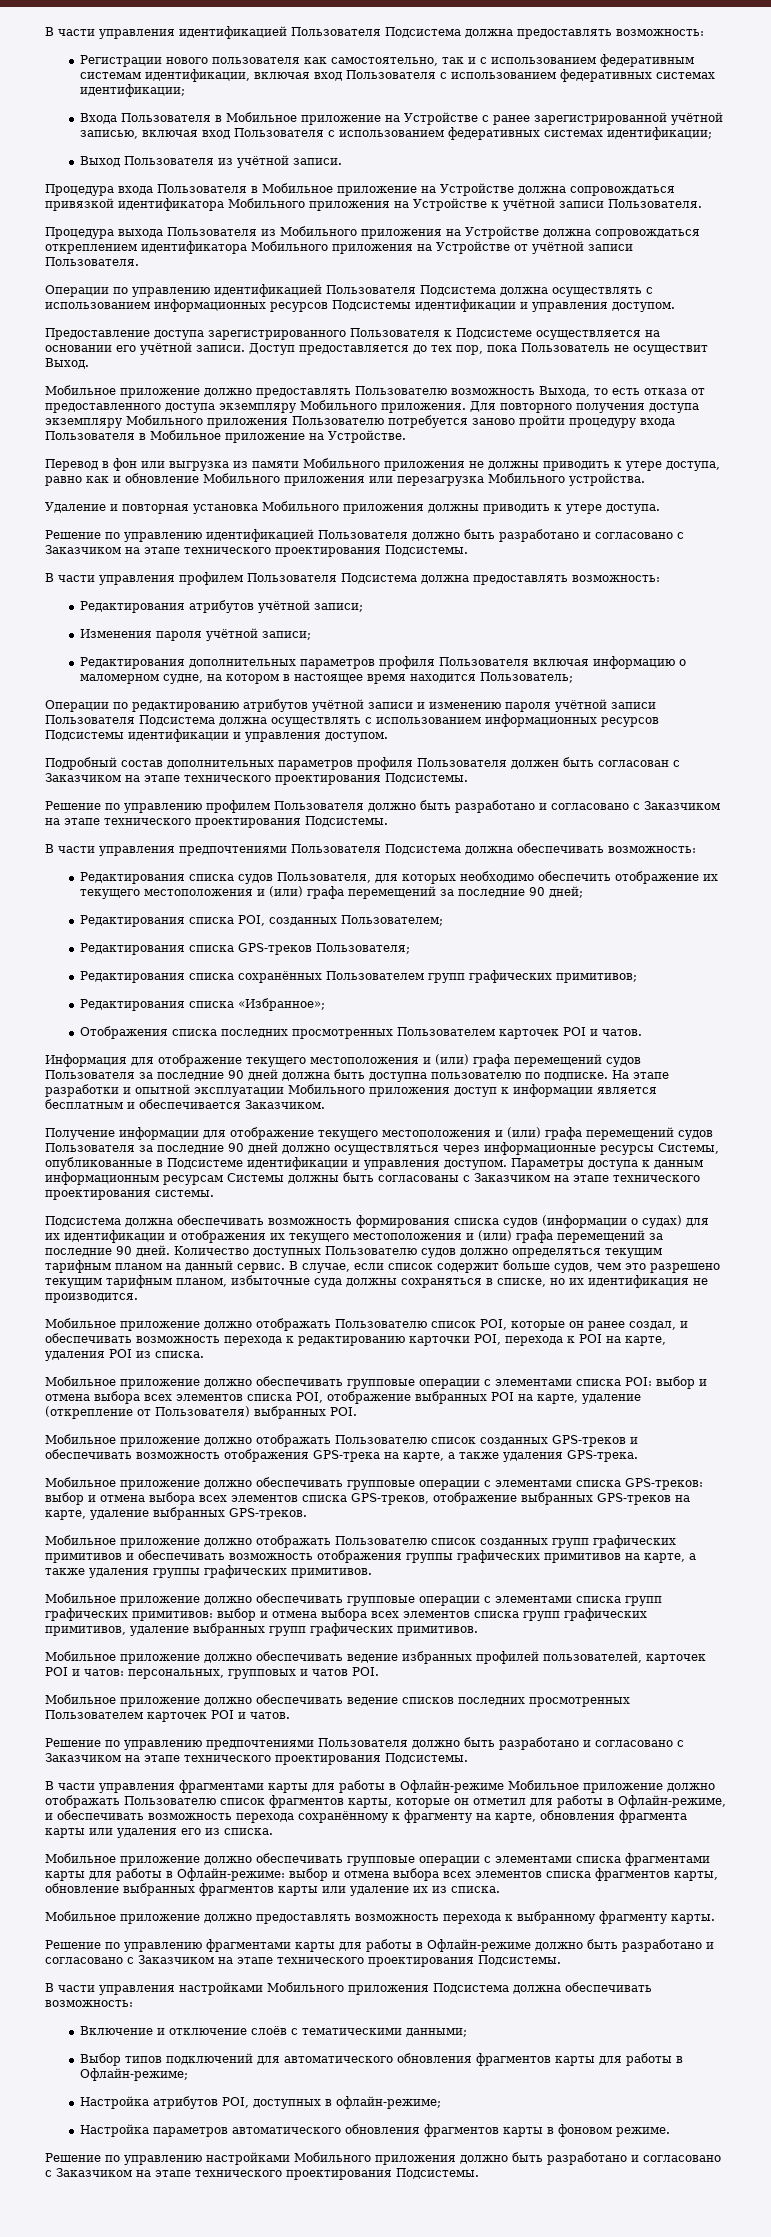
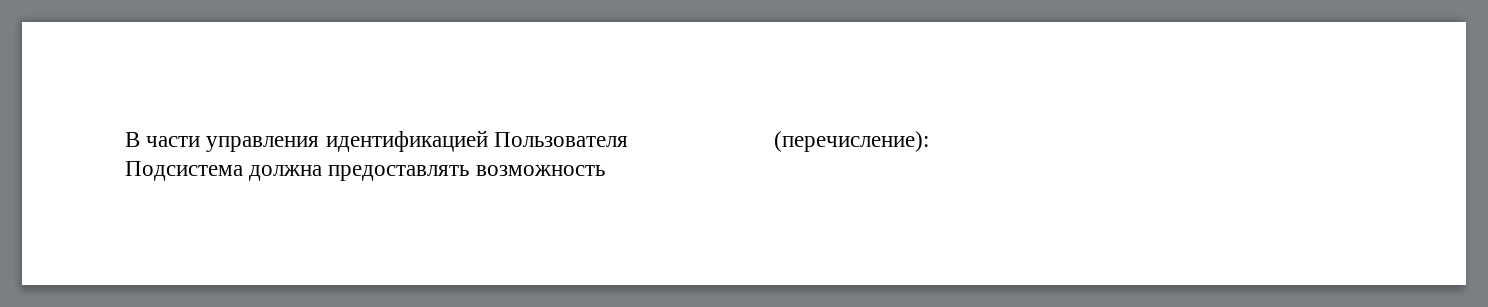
- В части управления идентификацией Пользователя Подсистема должна предоставлять возможность:
- Регистрации нового пользователя как самостоятельно, так и с использованием федеративным системам идентификации, включая вход Пользователя с использованием федеративных системах идентификации;
- Входа Пользователя в Мобильное приложение на Устройстве с ранее зарегистрированной учётной записью, включая вход Пользователя с использованием федеративных системах идентификации;
- Выход Пользователя из учётной записи.
- Процедура входа Пользователя в Мобильное приложение на Устройстве должна сопровождаться привязкой идентификатора Мобильного приложения на Устройстве к учётной записи Пользователя.
- Процедура выхода Пользователя из Мобильного приложения на Устройстве должна сопровождаться откреплением идентификатора Мобильного приложения на Устройстве от учётной записи Пользователя.
- Операции по управлению идентификацией Пользователя Подсистема должна осуществлять с использованием информационных ресурсов Подсистемы идентификации и управления доступом.
- Предоставление доступа зарегистрированного Пользователя к Подсистеме осуществляется на основании его учётной записи. Доступ предоставляется до тех пор, пока Пользователь не осуществит Выход.
- Мобильное приложение должно предоставлять Пользователю возможность Выхода, то есть отказа от предоставленного доступа экземпляру Мобильного приложения. Для повторного получения доступа экземпляру Мобильного приложения Пользователю потребуется заново пройти процедуру входа Пользователя в Мобильное приложение на Устройстве.
- Перевод в фон или выгрузка из памяти Мобильного приложения не должны приводить к утере доступа, равно как и обновление Мобильного приложения или перезагрузка Мобильного устройства.
- Удаление и повторная установка Мобильного приложения должны приводить к утере доступа.
- Решение по управлению идентификацией Пользователя должно быть разработано и согласовано с Заказчиком на этапе технического проектирования Подсистемы.
- В части управления профилем Пользователя Подсистема должна предоставлять возможность:
- Редактирования атрибутов учётной записи;
- Изменения пароля учётной записи;
- Редактирования дополнительных параметров профиля Пользователя включая информацию о маломерном судне, на котором в настоящее время находится Пользователь;
- Операции по редактированию атрибутов учётной записи и изменению пароля учётной записи Пользователя Подсистема должна осуществлять с использованием информационных ресурсов Подсистемы идентификации и управления доступом.
- Подробный состав дополнительных параметров профиля Пользователя должен быть согласован с Заказчиком на этапе технического проектирования Подсистемы.
- Решение по управлению профилем Пользователя должно быть разработано и согласовано с Заказчиком на этапе технического проектирования Подсистемы.
- В части управления предпочтениями Пользователя Подсистема должна обеспечивать возможность:
- Редактирования списка судов Пользователя, для которых необходимо обеспечить отображение их текущего местоположения и (или) графа перемещений за последние 90 дней;
- Редактирования списка POI, созданных Пользователем;
- Редактирования списка GPS-треков Пользователя;
- Редактирования списка сохранённых Пользователем групп графических примитивов;
- Редактирования списка «Избранное»;
- Отображения списка последних просмотренных Пользователем карточек POI и чатов.
- Информация для отображение текущего местоположения и (или) графа перемещений судов Пользователя за последние 90 дней должна быть доступна пользователю по подписке. На этапе разработки и опытной эксплуатации Мобильного приложения доступ к информации является бесплатным и обеспечивается Заказчиком.
- Получение информации для отображение текущего местоположения и (или) графа перемещений судов Пользователя за последние 90 дней должно осуществляться через информационные ресурсы Системы, опубликованные в Подсистеме идентификации и управления доступом. Параметры доступа к данным информационным ресурсам Системы должны быть согласованы с Заказчиком на этапе технического проектирования системы.
- Подсистема должна обеспечивать возможность формирования списка судов (информации о судах) для их идентификации и отображения их текущего местоположения и (или) графа перемещений за последние 90 дней. Количество доступных Пользователю судов должно определяться текущим тарифным планом на данный сервис. В случае, если список содержит больше судов, чем это разрешено текущим тарифным планом, избыточные суда должны сохраняться в списке, но их идентификация не производится.
- Мобильное приложение должно отображать Пользователю список POI, которые он ранее создал, и обеспечивать возможность перехода к редактированию карточки POI, перехода к POI на карте, удаления POI из списка.
- Мобильное приложение должно обеспечивать групповые операции с элементами списка POI: выбор и отмена выбора всех элементов списка POI, отображение выбранных POI на карте, удаление (открепление от Пользователя) выбранных POI.
- Мобильное приложение должно отображать Пользователю список созданных GPS-треков и обеспечивать возможность отображения GPS-трека на карте, а также удаления GPS-трека.
- Мобильное приложение должно обеспечивать групповые операции с элементами списка GPS-треков: выбор и отмена выбора всех элементов списка GPS-треков, отображение выбранных GPS-треков на карте, удаление выбранных GPS-треков.
- Мобильное приложение должно отображать Пользователю список созданных групп графических примитивов и обеспечивать возможность отображения группы графических примитивов на карте, а также удаления группы графических примитивов.
- Мобильное приложение должно обеспечивать групповые операции с элементами списка групп графических примитивов: выбор и отмена выбора всех элементов списка групп графических примитивов, удаление выбранных групп графических примитивов.
- Мобильное приложение должно обеспечивать ведение избранных профилей пользователей, карточек POI и чатов: персональных, групповых и чатов POI.
- Мобильное приложение должно обеспечивать ведение списков последних просмотренных Пользователем карточек POI и чатов.
- Решение по управлению предпочтениями Пользователя должно быть разработано и согласовано с Заказчиком на этапе технического проектирования Подсистемы.
- В части управления фрагментами карты для работы в Офлайн-режиме Мобильное приложение должно отображать Пользователю список фрагментов карты, которые он отметил для работы в Офлайн-режиме, и обеспечивать возможность перехода сохранённому к фрагменту на карте, обновления фрагмента карты или удаления его из списка.
- Мобильное приложение должно обеспечивать групповые операции с элементами списка фрагментами карты для работы в Офлайн-режиме: выбор и отмена выбора всех элементов списка фрагментов карты, обновление выбранных фрагментов карты или удаление их из списка.
- Мобильное приложение должно предоставлять возможность перехода к выбранному фрагменту карты.
- Решение по управлению фрагментами карты для работы в Офлайн-режиме должно быть разработано и согласовано с Заказчиком на этапе технического проектирования Подсистемы.
- В части управления настройками Мобильного приложения Подсистема должна обеспечивать возможность:
- Включение и отключение слоёв с тематическими данными;
- Выбор типов подключений для автоматического обновления фрагментов карты для работы в Офлайн-режиме;
- Настройка атрибутов POI, доступных в офлайн-режиме;
- Настройка параметров автоматического обновления фрагментов карты в фоновом режиме.
- Решение по управлению настройками Мобильного приложения должно быть разработано и согласовано с Заказчиком на этапе технического проектирования Подсистемы.
+ В части управления идентификацией Пользователя Подсистема должна предоставлять возможность (перечисление):

